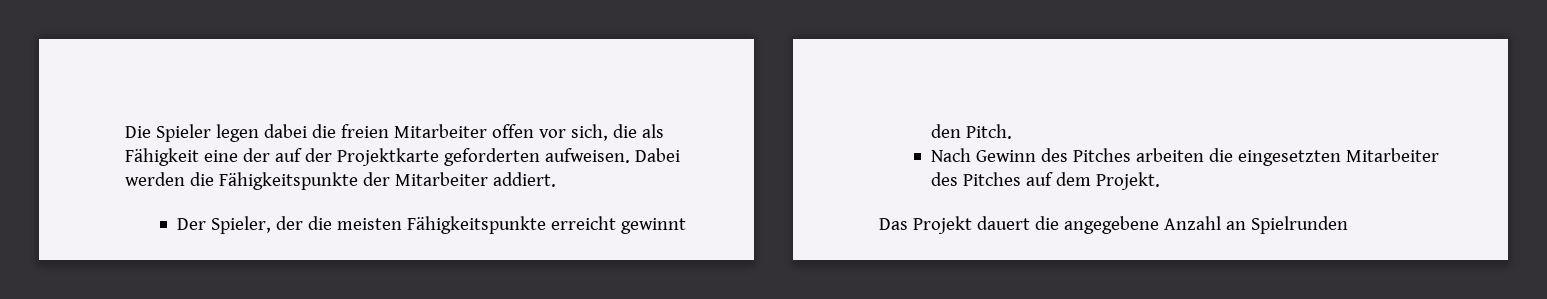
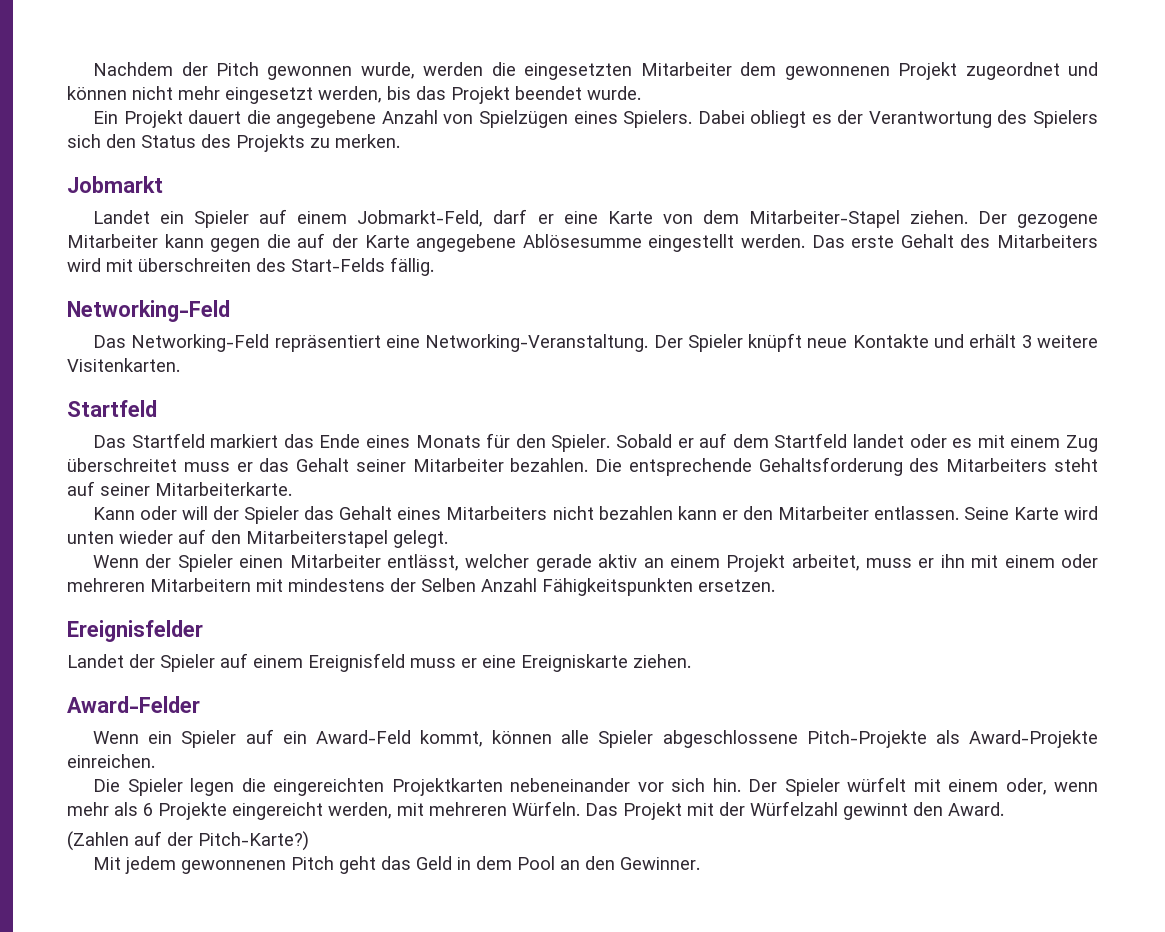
- Die Spieler legen dabei die freien Mitarbeiter offen vor sich, die als Fähigkeit eine der auf der Projektkarte geforderten aufweisen. Dabei werden die Fähigkeitspunkte der Mitarbeiter addiert.
- Der Spieler, der die meisten Fähigkeitspunkte erreicht gewinnt den Pitch.
- Nach Gewinn des Pitches arbeiten die eingesetzten Mitarbeiter des Pitches auf dem Projekt.
- Das Projekt dauert die angegebene Anzahl an Spielrunden
+ Nachdem der Pitch gewonnen wurde, werden die eingesetzten Mitarbeiter dem gewonnenen Projekt zugeordnet und können nicht mehr eingesetzt werden, bis das Projekt beendet wurde.
+ Ein Projekt dauert die angegebene Anzahl von Spielzügen eines Spielers. Dabei obliegt es der Verantwortung des Spielers sich den Status des Projekts zu merken.
+ Jobmarkt
+ Landet ein Spieler auf einem Jobmarkt-Feld, darf er eine Karte von dem Mitarbeiter-Stapel ziehen. Der gezogene Mitarbeiter kann gegen die auf der Karte angegebene Ablösesumme eingestellt werden. Das erste Gehalt des Mitarbeiters wird mit überschreiten des Start-Felds fällig.
+ Networking-Feld
+ Das Networking-Feld repräsentiert eine Networking-Veranstaltung. Der Spieler knüpft neue Kontakte und erhält 3 weitere Visitenkarten.
+ Startfeld
+ Das Startfeld markiert das Ende eines Monats für den Spieler. Sobald er auf dem Startfeld landet oder es mit einem Zug überschreitet muss er das Gehalt seiner Mitarbeiter bezahlen. Die entsprechende Gehaltsforderung des Mitarbeiters steht auf seiner Mitarbeiterkarte.
+ Kann oder will der Spieler das Gehalt eines Mitarbeiters nicht bezahlen kann er den Mitarbeiter entlassen. Seine Karte wird unten wieder auf den Mitarbeiterstapel gelegt.
+ Wenn der Spieler einen Mitarbeiter entlässt, welcher gerade aktiv an einem Projekt arbeitet, muss er ihn mit einem oder mehreren Mitarbeitern mit mindestens der Selben Anzahl Fähigkeitspunkten ersetzen.
+ Ereignisfelder
+ Landet der Spieler auf einem Ereignisfeld muss er eine Ereigniskarte ziehen.
+ Award-Felder
+ Wenn ein Spieler auf ein Award-Feld kommt, können alle Spieler abgeschlossene Pitch-Projekte als Award-Projekte einreichen.
+ Die Spieler legen die eingereichten Projektkarten nebeneinander vor sich hin. Der Spieler würfelt mit einem oder, wenn mehr als 6 Projekte eingereicht werden, mit mehreren Würfeln. Das Projekt mit der Würfelzahl gewinnt den Award.
+ (Zahlen auf der Pitch-Karte?)
+ Mit jedem gewonnenen Pitch geht das Geld in dem Pool an den Gewinner.

